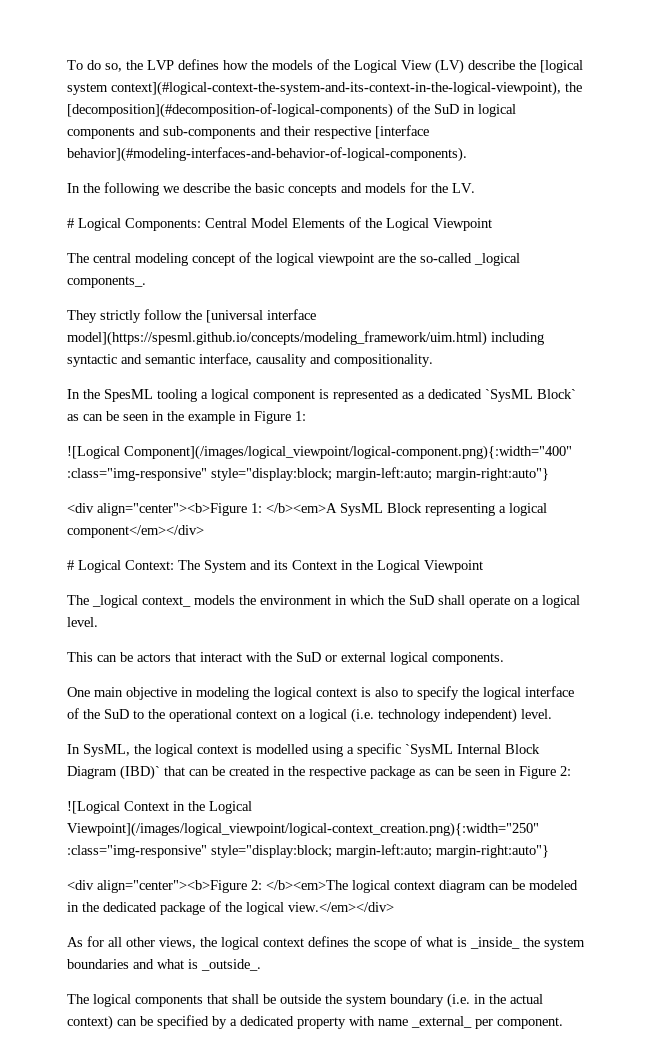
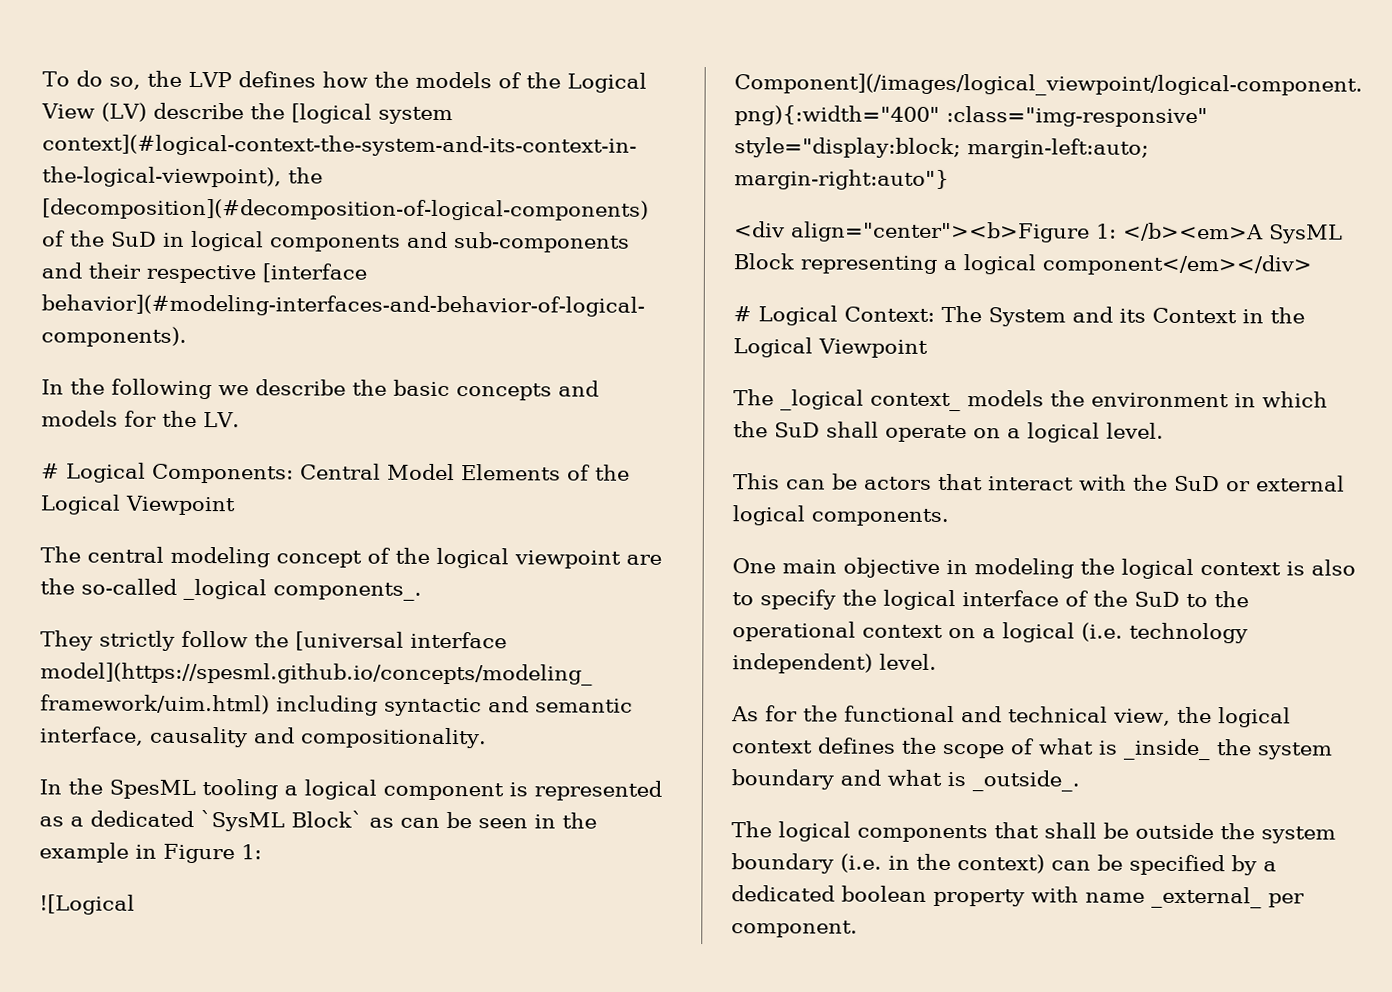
- In SysML, the logical context is modelled using a specific `SysML Internal Block Diagram (IBD)` that can be created in the respective package as can be seen in Figure 2:
- ![Logical Context in the Logical Viewpoint](/images/logical_viewpoint/logical-context_creation.png){:width="250" :class="img-responsive" style="display:block; margin-left:auto; margin-right:auto"}
- <div align="center"><b>Figure 2: </b><em>The logical context diagram can be modeled in the dedicated package of the logical view.</em></div>
- As for all other views, the logical context defines the scope of what is _inside_ the system boundaries and what is _outside_.
+ As for the functional and technical view, the logical context defines the scope of what is _inside_ the system boundary and what is _outside_.
- The logical components that shall be outside the system boundary (i.e. in the actual context) can be specified by a dedicated property with name _external_ per component.
+ The logical components that shall be outside the system boundary (i.e. in the context) can be specified by a dedicated boolean property with name _external_ per component.

